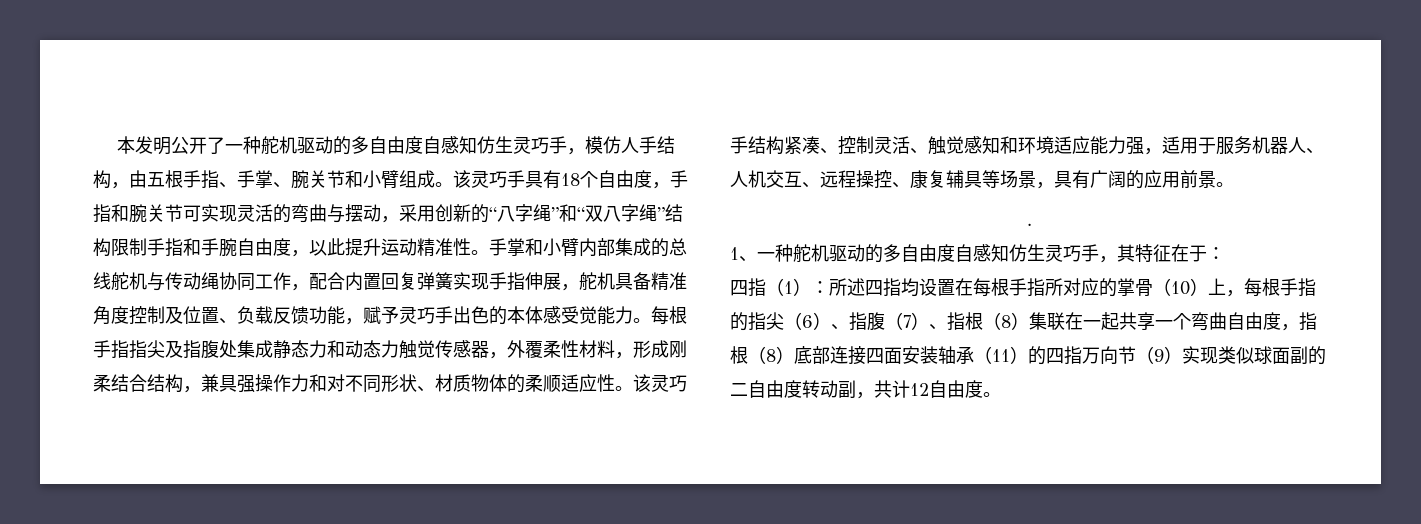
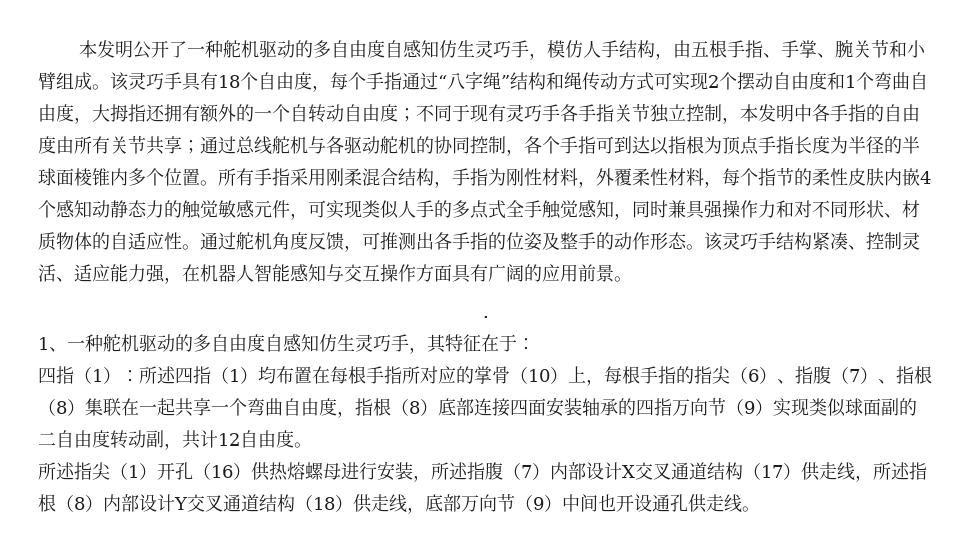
- 该灵巧手具有18个自由度，手指和腕关节可实现灵活的弯曲与摆动，采用创新的“八字绳”和“双八字绳”结构限制手指和手腕自由度，以此提升运动精准性。手掌和小臂内部集成的总线舵机与传动绳协同工作，配合内置回复弹簧实现手指伸展，舵机具备精准角度控制及位置、负载反馈功能，赋予灵巧手出色的本体感受觉能力。每根手指指尖及指腹处集成静态力和动态力触觉传感器，外覆柔性材料，形成刚柔结合结构，兼具强操作力和对不同形状、材质物体的柔顺适应性。
+ 该灵巧手具有18个自由度，每个手指通过“八字绳”结构和绳传动方式可实现2个摆动自由度和1个弯曲自由度，大拇指还拥有额外的一个自转动自由度；不同于现有灵巧手各手指关节独立控制，本发明中各手指的自由度由所有关节共享；通过总线舵机与各驱动舵机的协同控制，各个手指可到达以指根为顶点手指长度为半径的半球面棱锥内多个位置。所有手指采用刚柔混合结构，手指为刚性材料，外覆柔性材料，每个指节的柔性皮肤内嵌4个感知动静态力的触觉敏感元件，可实现类似人手的多点式全手触觉感知，同时兼具强操作力和对不同形状、材质物体的自适应性。
+ 通过舵机角度反馈，可推测出各手指的位姿及整手的动作形态。
- 该灵巧手结构紧凑、控制灵活、触觉感知和环境适应能力强，适用于服务机器人、人机交互、远程操控、康复辅具等场景，具有广阔的应用前景。
+ 该灵巧手结构紧凑、控制灵活、适应能力强，在机器人智能感知与交互操作方面具有广阔的应用前景。
- 四指（1）：所述四指均设置在每根手指所对应的掌骨（10）上，每根手指的指尖（6）、指腹（7）、指根（8）集联在一起共享一个弯曲自由度，指根（8）底部连接四面安装轴承（11）的四指万向节（9）实现类似球面副的二自由度转动副，共计12自由度。
+ 四指（1）：所述四指（1）均布置在每根手指所对应的掌骨（10）上，每根手指的指尖（6）、指腹（7）、指根（8）集联在一起共享一个弯曲自由度，指根（8）底部连接四面安装轴承的四指万向节（9）实现类似球面副的二自由度转动副，共计12自由度。
+ 所述指尖（1）开孔（16）供热熔螺母进行安装，所述指腹（7）内部设计X交叉通道结构（17）供走线，所述指根（8）内部设计Y交叉通道结构（18）供走线，底部万向节（9）中间也开设通孔供走线。

